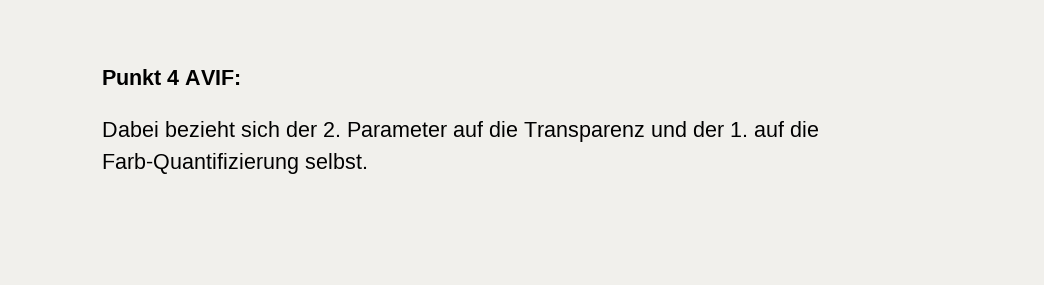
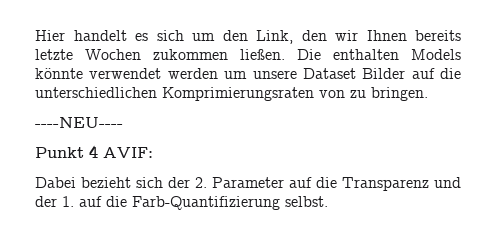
+ Hier handelt es sich um den Link, den wir Ihnen bereits letzte Wochen zukommen ließen. Die enthalten Models könnte verwendet werden um unsere Dataset Bilder auf die unterschiedlichen Komprimierungsraten von zu bringen.
+ ----NEU----

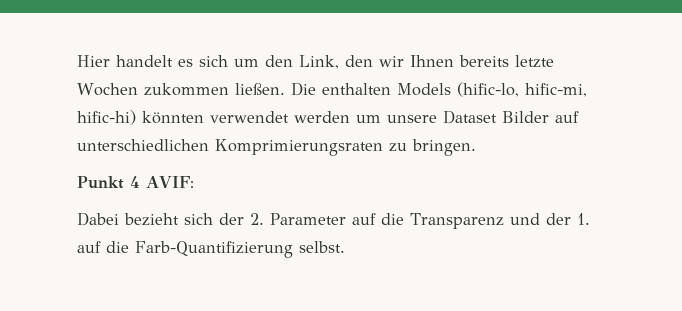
- Die enthalten Models könnte verwendet werden um unsere Dataset Bilder auf die unterschiedlichen Komprimierungsraten von zu bringen.
+ Die enthalten Models (hific-lo, hific-mi, hific-hi) könnten verwendet werden um unsere Dataset Bilder auf unterschiedlichen Komprimierungsraten zu bringen.
- ----NEU----

